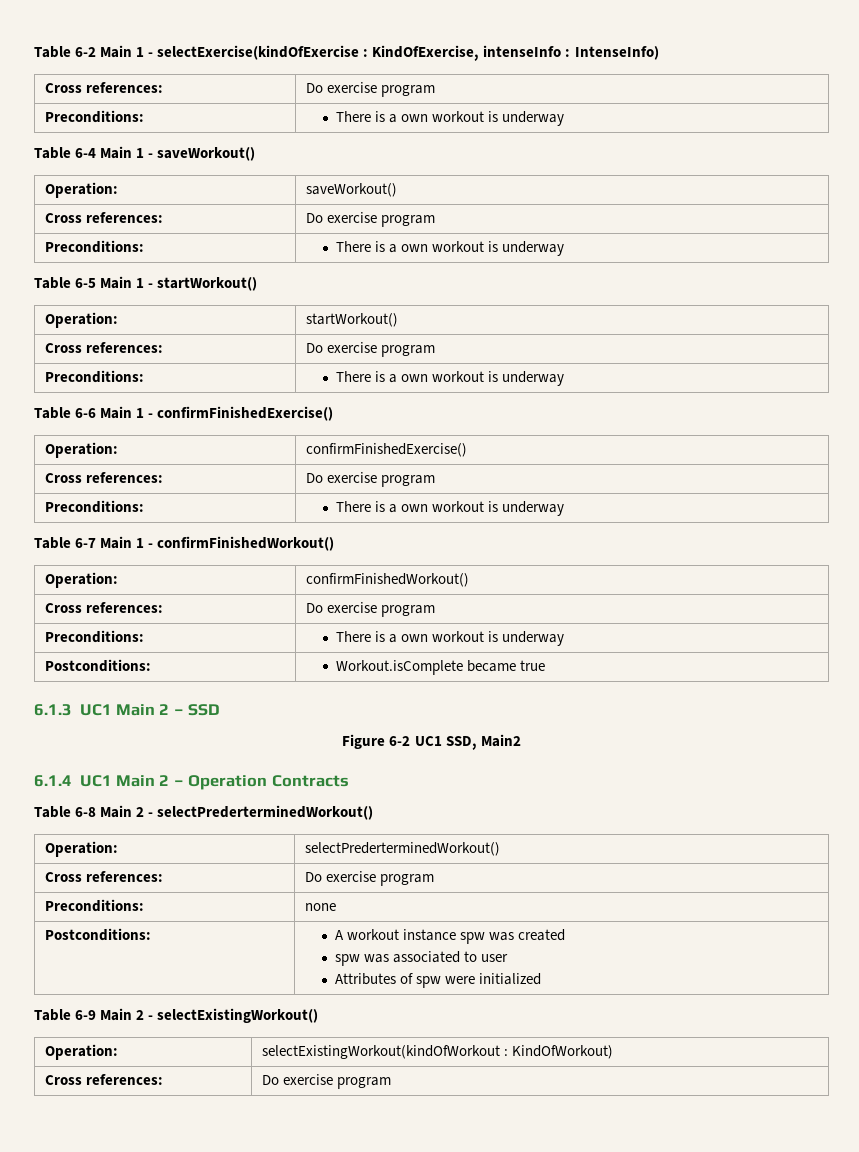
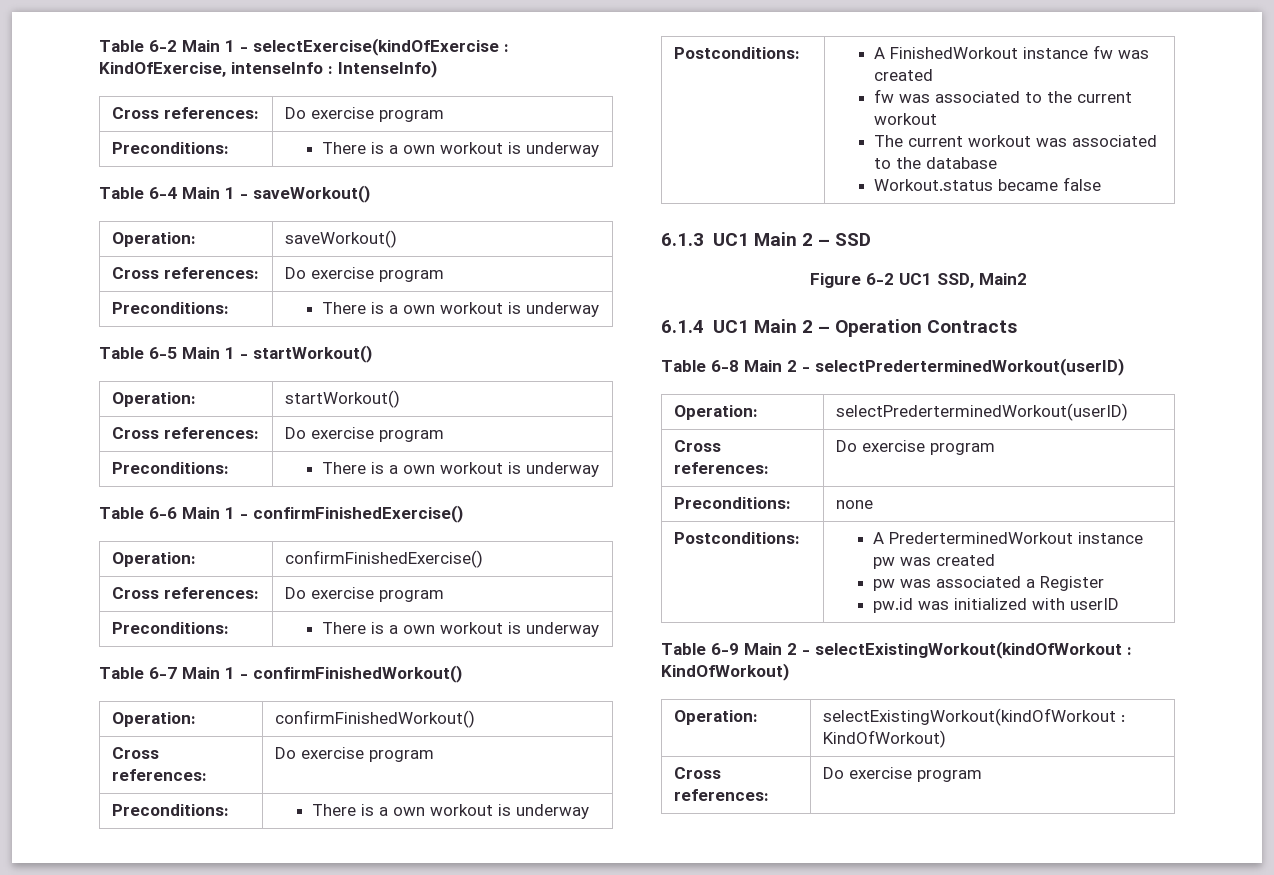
- Postconditions: | Workout.isComplete became true
+ Postconditions: | A FinishedWorkout instance fw was created
+ fw was associated to the current workout
+ The current workout was associated to the database
+ Workout.status became false
- Table 6-8 Main 2 - selectPrederterminedWorkout()
- Operation: | selectPrederterminedWorkout()
+ Table 6-8 Main 2 - selectPrederterminedWorkout(userID)
+ Operation: | selectPrederterminedWorkout(userID)
- Postconditions: | A workout instance spw was created
- spw was associated to user
- Attributes of spw were initialized
+ Postconditions: | A PrederterminedWorkout instance pw was created
+ pw was associated a Register
+ pw.id was initialized with userID
- Table 6-9 Main 2 - selectExistingWorkout()
+ Table 6-9 Main 2 - selectExistingWorkout(kindOfWorkout : KindOfWorkout)

